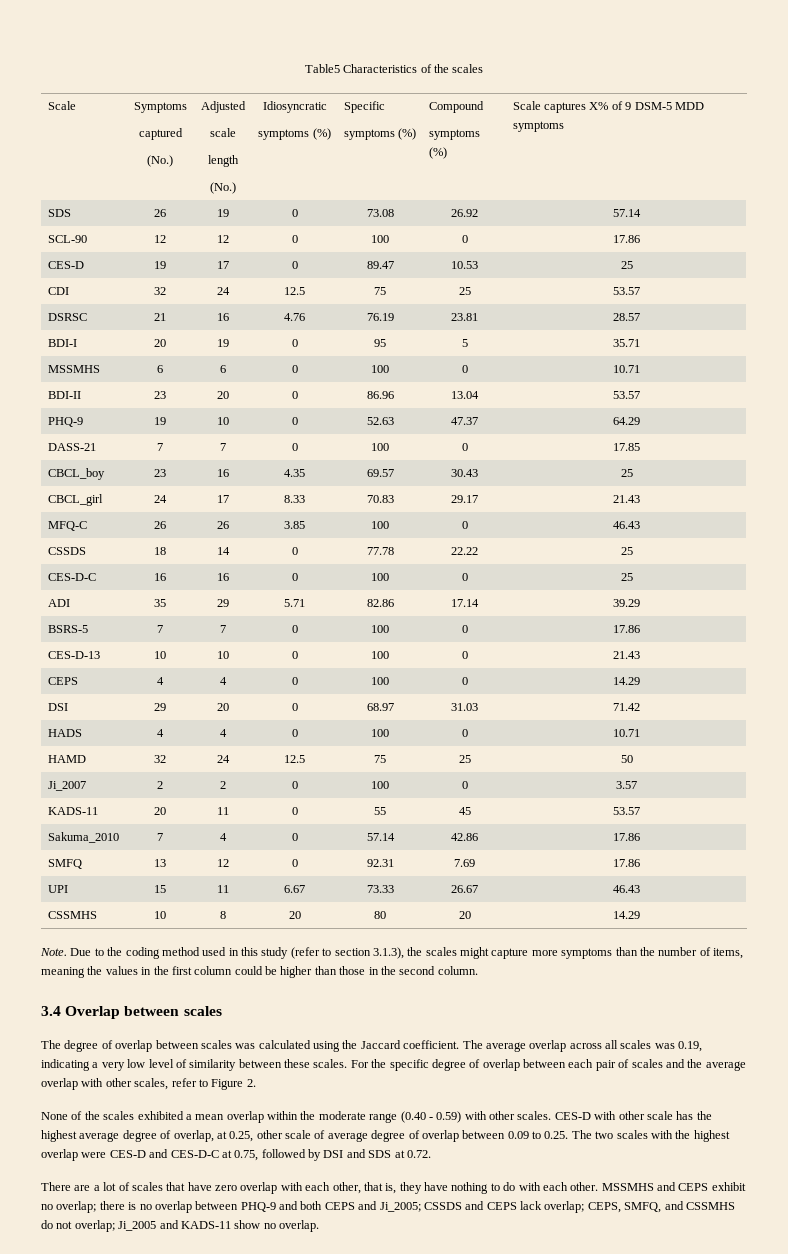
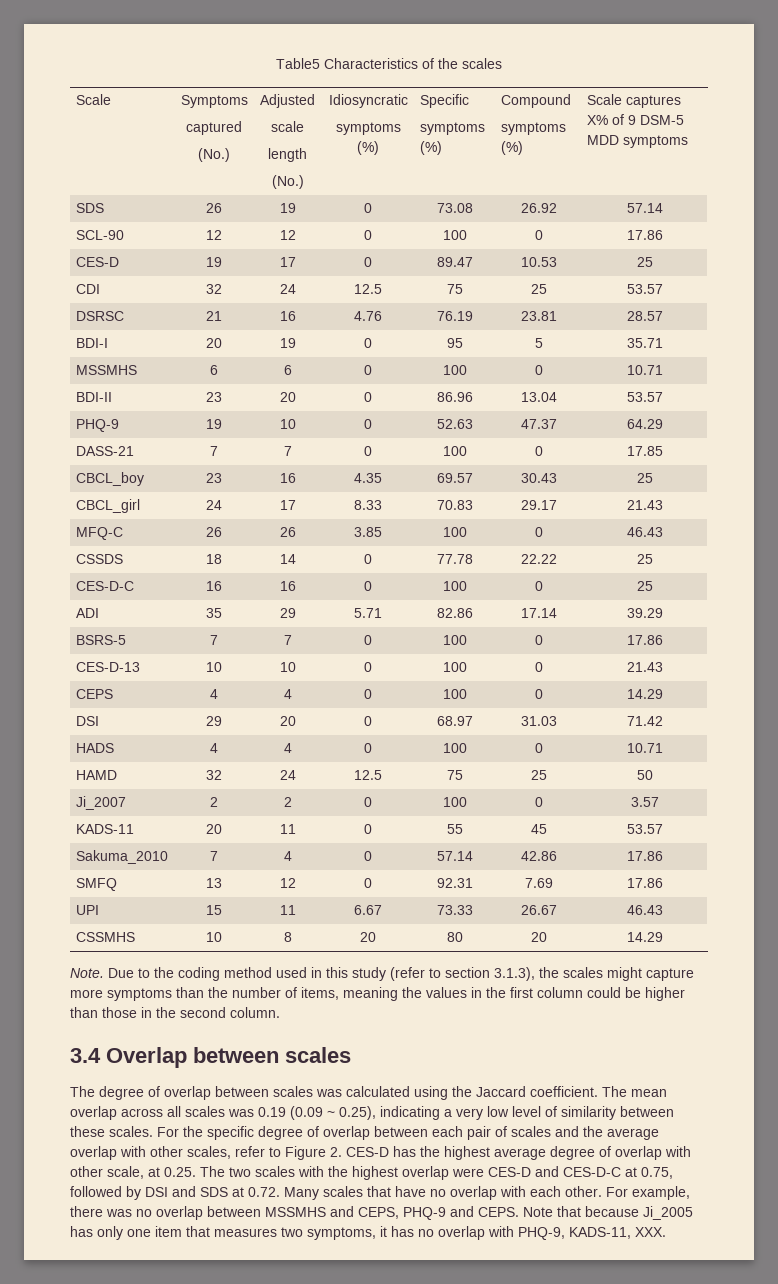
- The average overlap across all scales was 0.19, indicating a very low level of similarity between these scales.
+ The mean overlap across all scales was 0.19 (0.09 ~ 0.25), indicating a very low level of similarity between these scales.
- For the specific degree of overlap between each pair of scales and the average overlap with other scales, refer to Figure 2.
- None of the scales exhibited a mean overlap within the moderate range (0.40 - 0.59) with other scales. CES-D with other scale has the highest average degree of overlap, at 0.25, other scale of average degree of overlap between 0.09 to 0.25. The two scales with the highest overlap were CES-D and CES-D-C at 0.75, followed by DSI and SDS at 0.72.
- There are a lot of scales that have zero overlap with each other, that is, they have nothing to do with each other. MSSMHS and CEPS exhibit no overlap; there is no overlap between PHQ-9 and both CEPS and Ji_2005; CSSDS and CEPS lack overlap; CEPS, SMFQ, and CSSMHS do not overlap; Ji_2005 and KADS-11 show no overlap.
+ For the specific degree of overlap between each pair of scales and the average overlap with other scales, refer to Figure 2. CES-D has the highest average degree of overlap with other scale, at 0.25. The two scales with the highest overlap were CES-D and CES-D-C at 0.75, followed by DSI and SDS at 0.72. Many scales that have no overlap with each other. For example, there was no overlap between MSSMHS and CEPS, PHQ-9 and CEPS. Note that because Ji_2005 has only one item that measures two symptoms, it has no overlap with PHQ-9, KADS-11, XXX.

